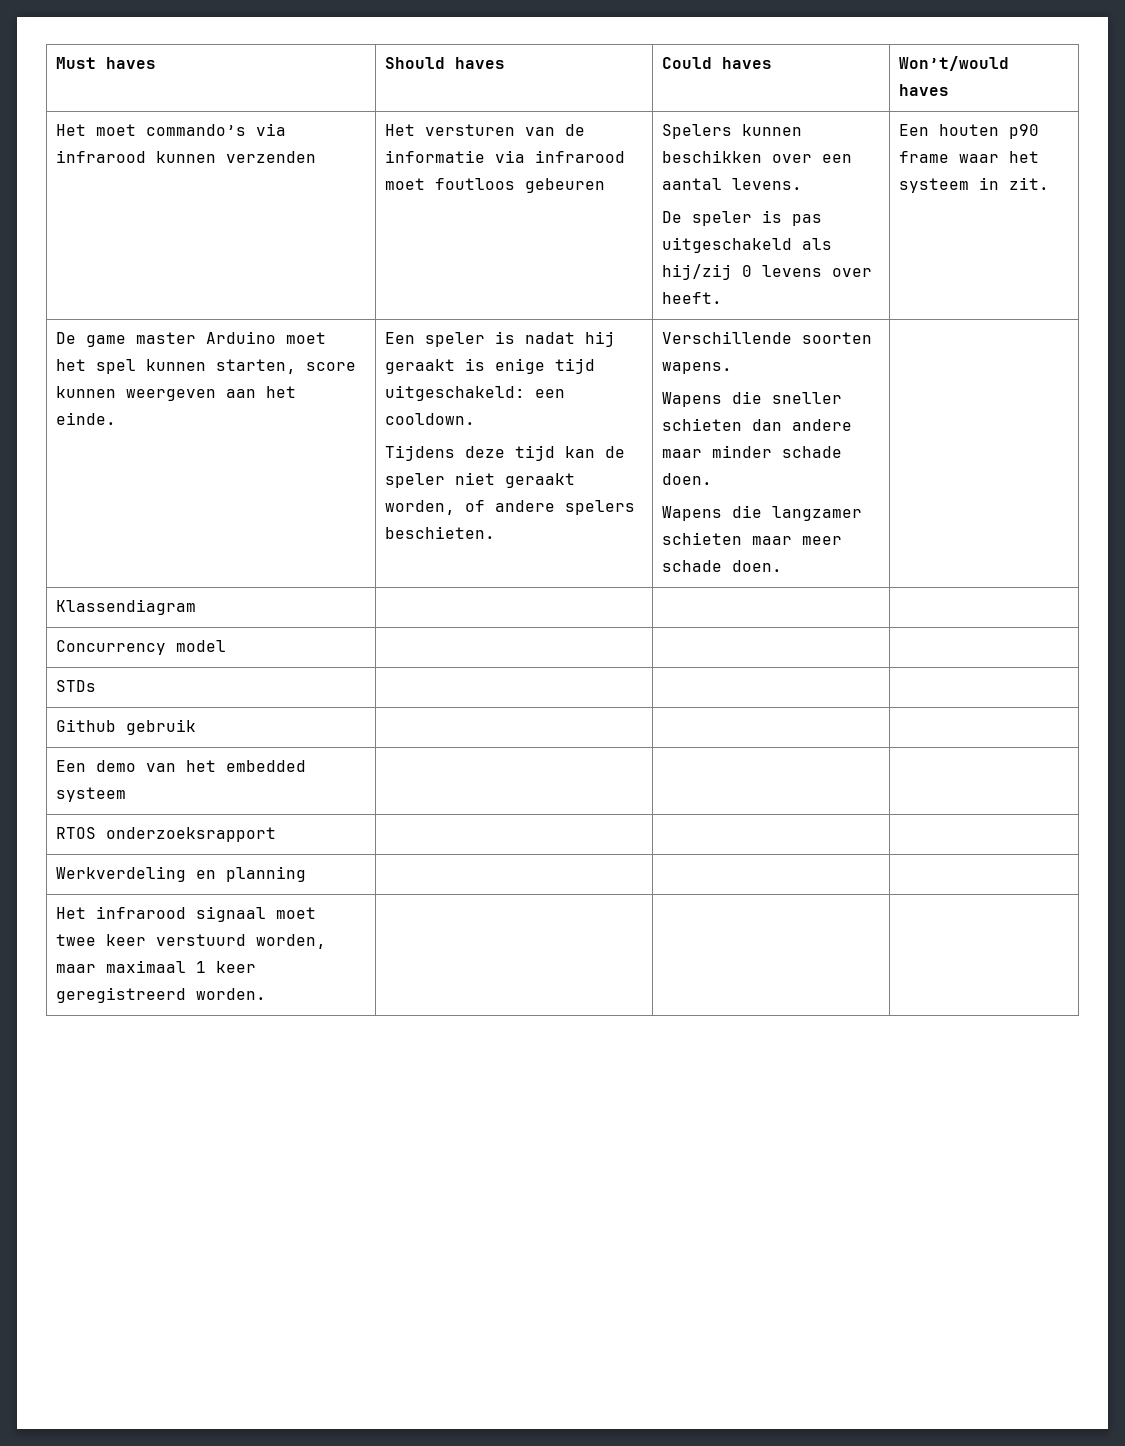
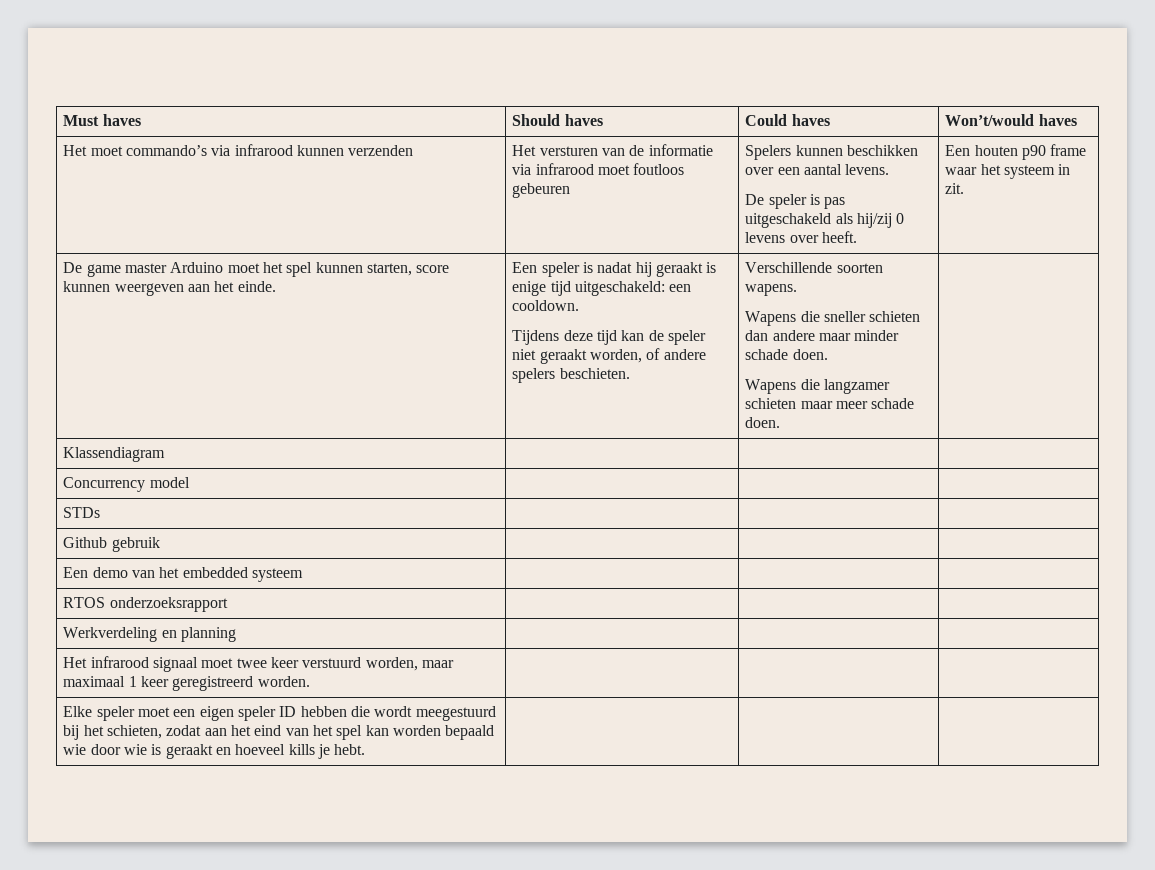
+ Elke speler moet een eigen speler ID hebben die wordt meegestuurd bij het schieten, zodat aan het eind van het spel kan worden bepaald wie door wie is geraakt en hoeveel kills je hebt. | | |

